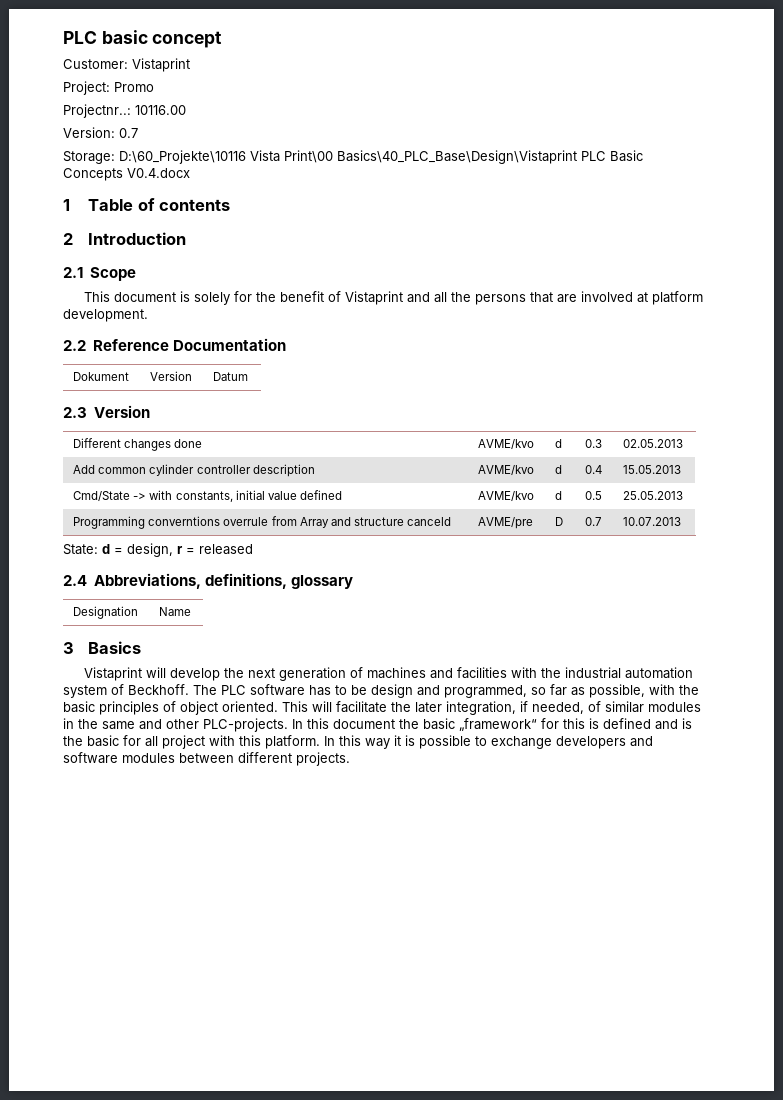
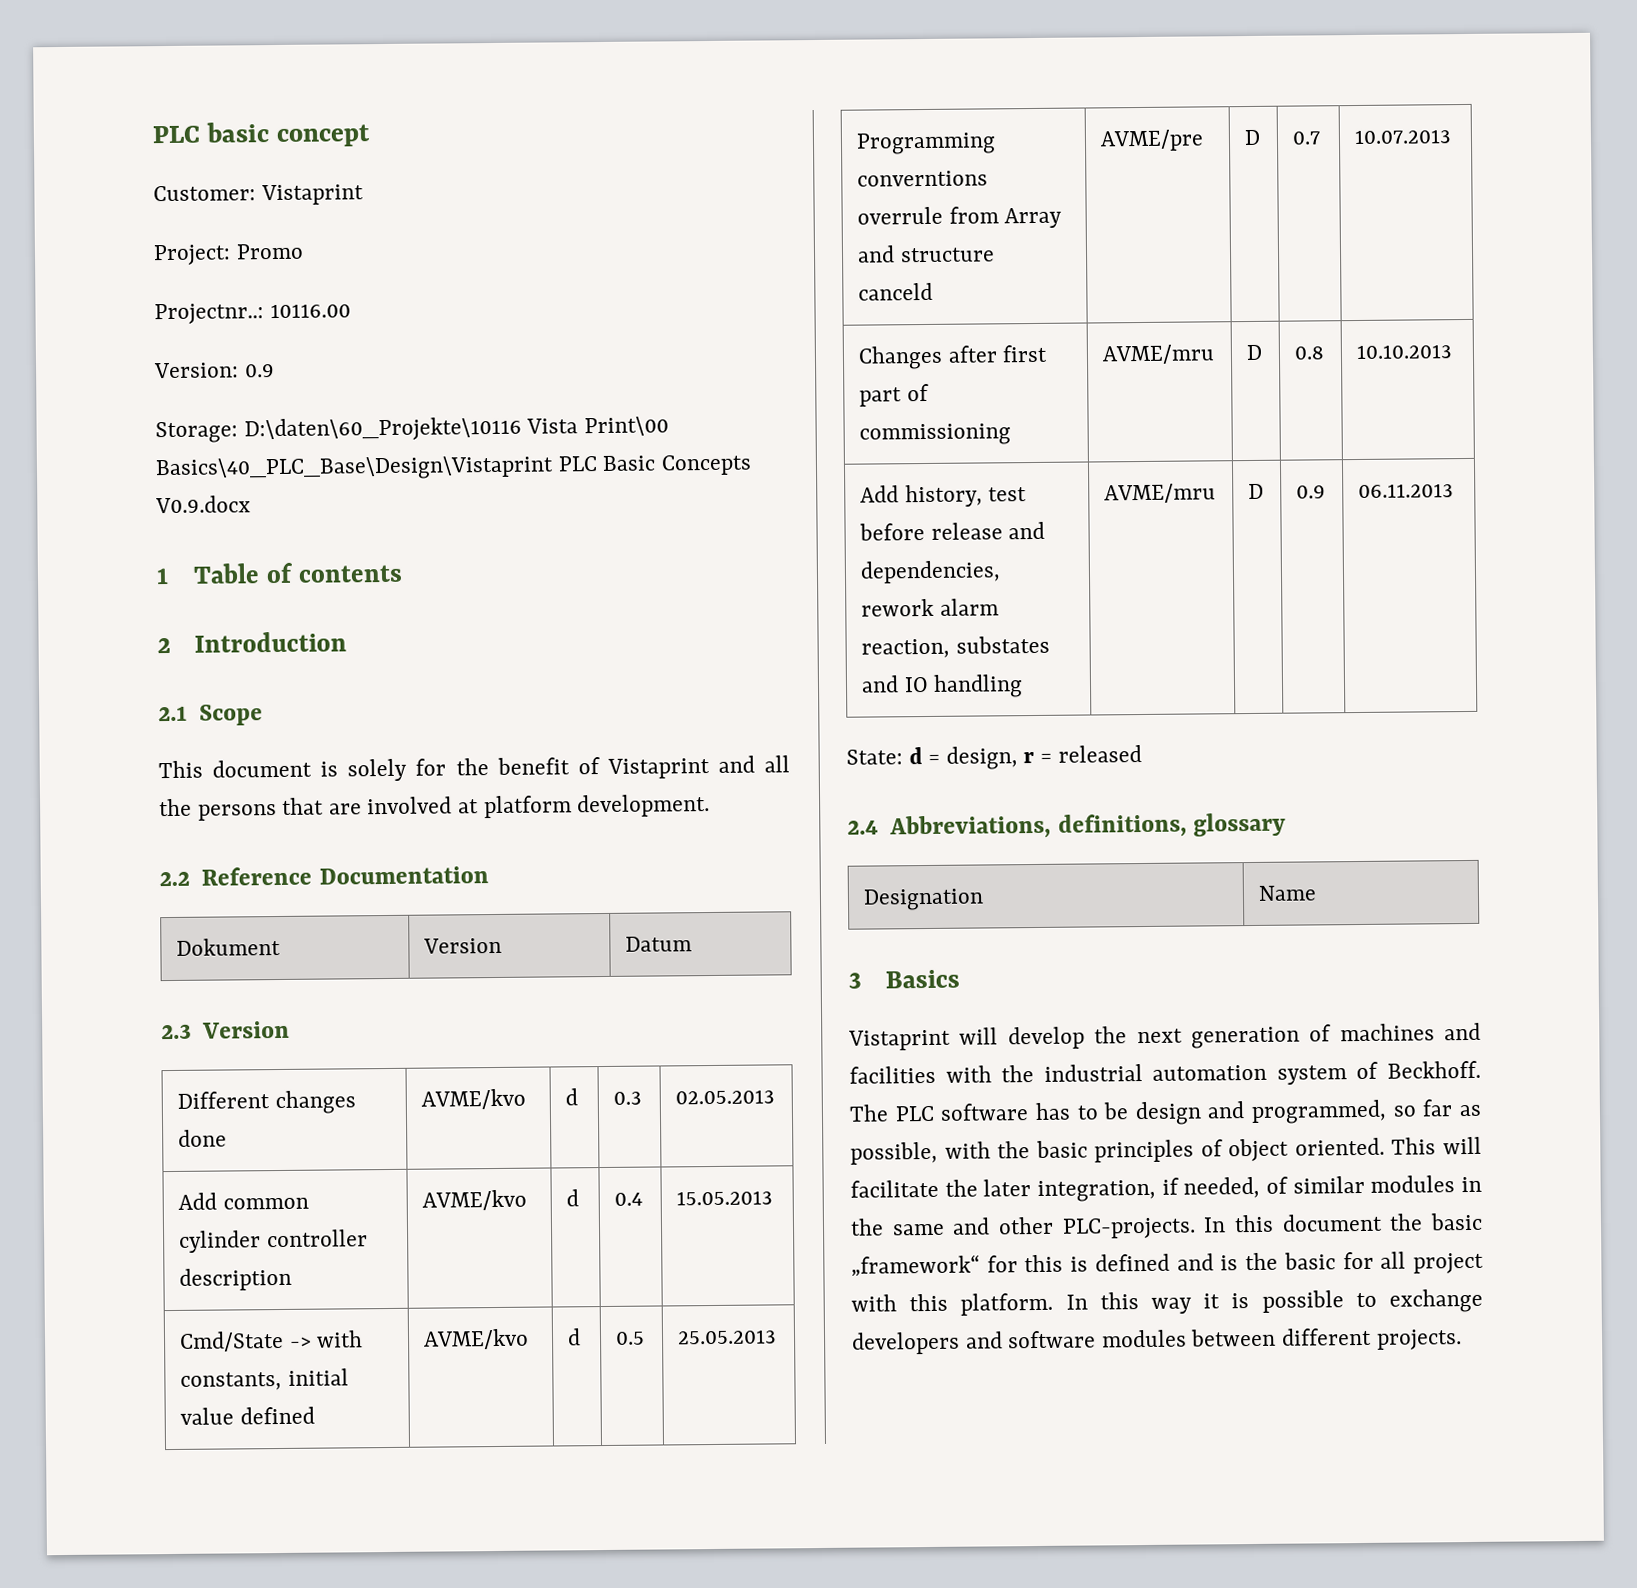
- Version: 0.7
+ Version: 0.9
- Storage: D:\60_Projekte\10116 Vista Print\00 Basics\40_PLC_Base\Design\Vistaprint PLC Basic Concepts V0.4.docx
+ Storage: D:\daten\60_Projekte\10116 Vista Print\00 Basics\40_PLC_Base\Design\Vistaprint PLC Basic Concepts V0.9.docx
+ Changes after first part of commissioning | AVME/mru | D | 0.8 | 10.10.2013
+ Add history, test before release and dependencies, rework alarm reaction, substates and IO handling | AVME/mru | D | 0.9 | 06.11.2013

